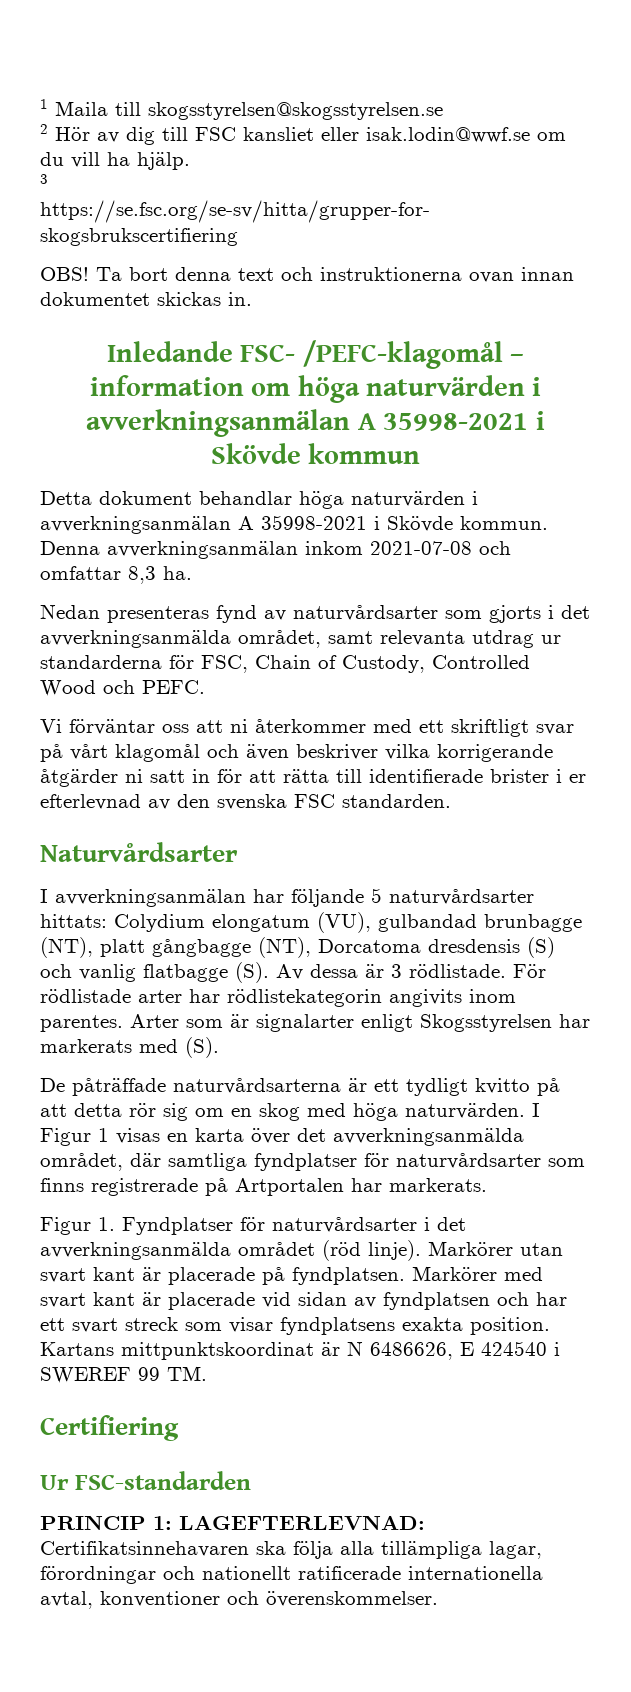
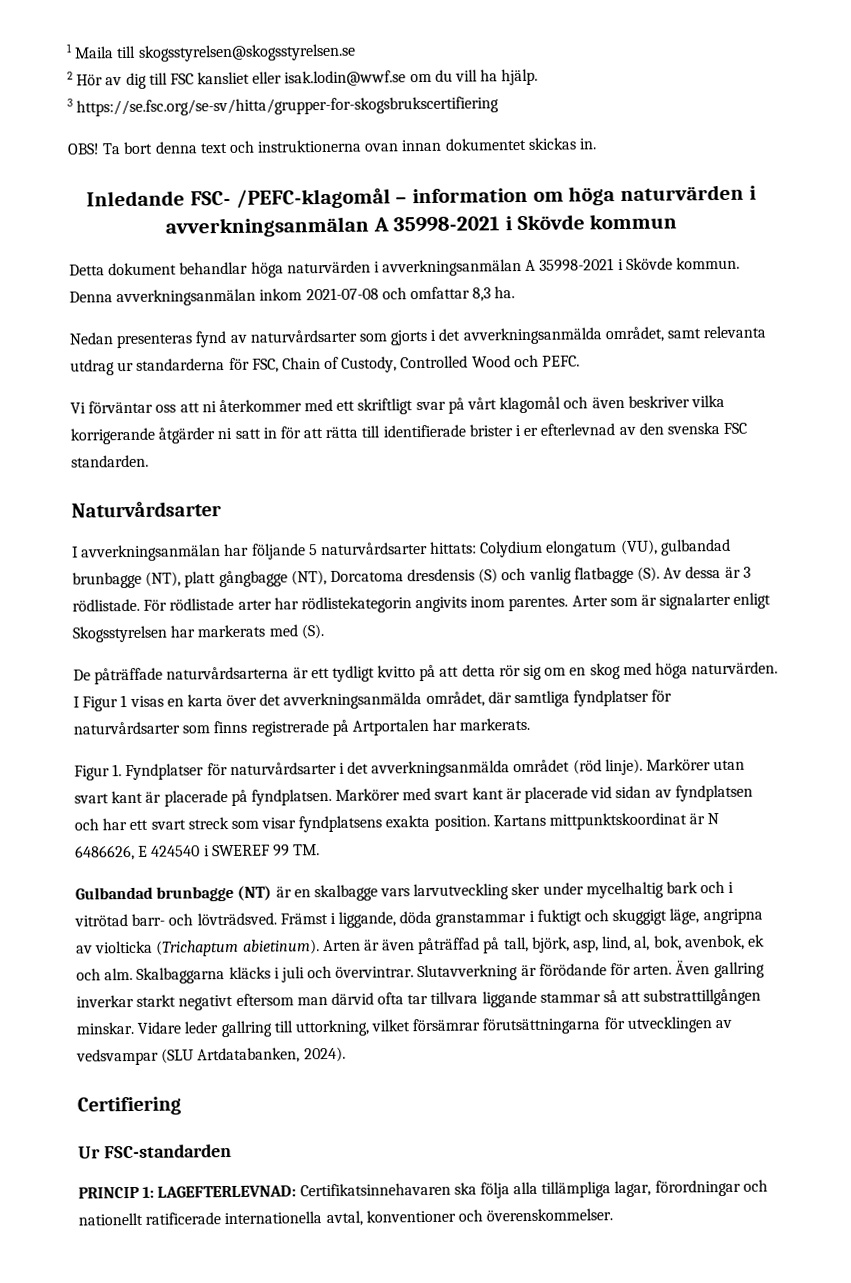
+ Gulbandad brunbagge (NT) är en skalbagge vars larvutveckling sker under mycelhaltig bark och i vitrötad barr- och lövträdsved. Främst i liggande, döda granstammar i fuktigt och skuggigt läge, angripna av violticka (Trichaptum abietinum). Arten är även påträffad på tall, björk, asp, lind, al, bok, avenbok, ek och alm. Skalbaggarna kläcks i juli och övervintrar. Slutavverkning är förödande för arten. Även gallring inverkar starkt negativt eftersom man därvid ofta tar tillvara liggande stammar så att substrattillgången minskar. Vidare leder gallring till uttorkning, vilket försämrar förutsättningarna för utvecklingen av vedsvampar (SLU Artdatabanken, 2024).

